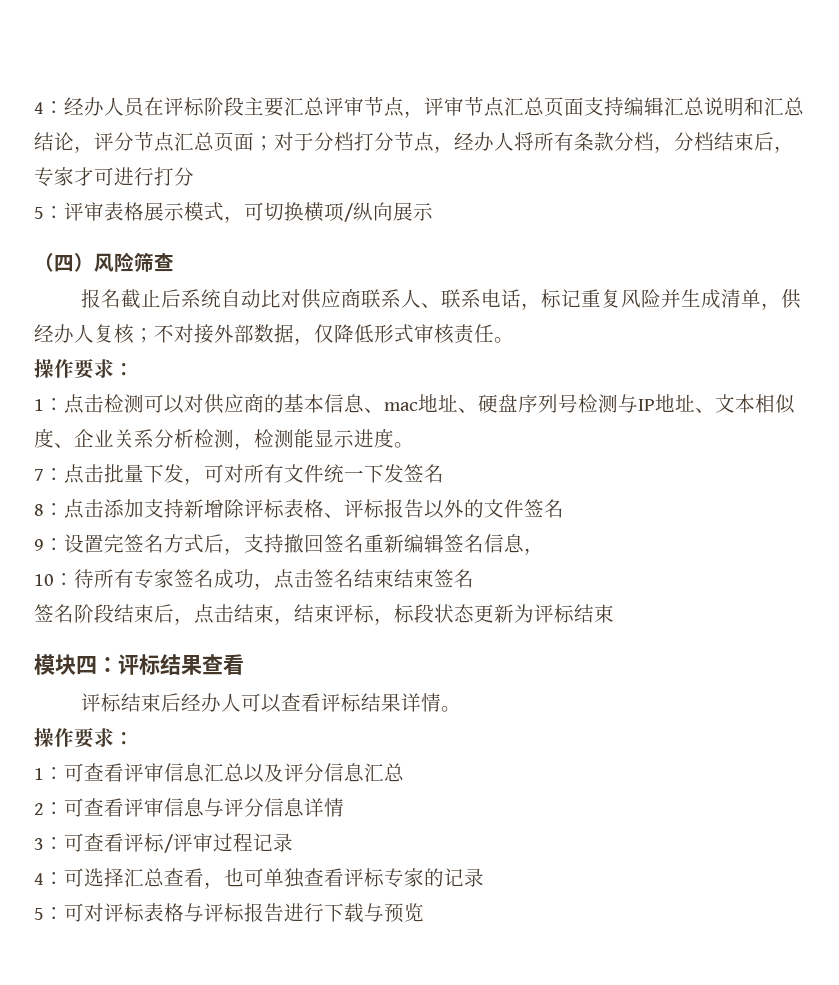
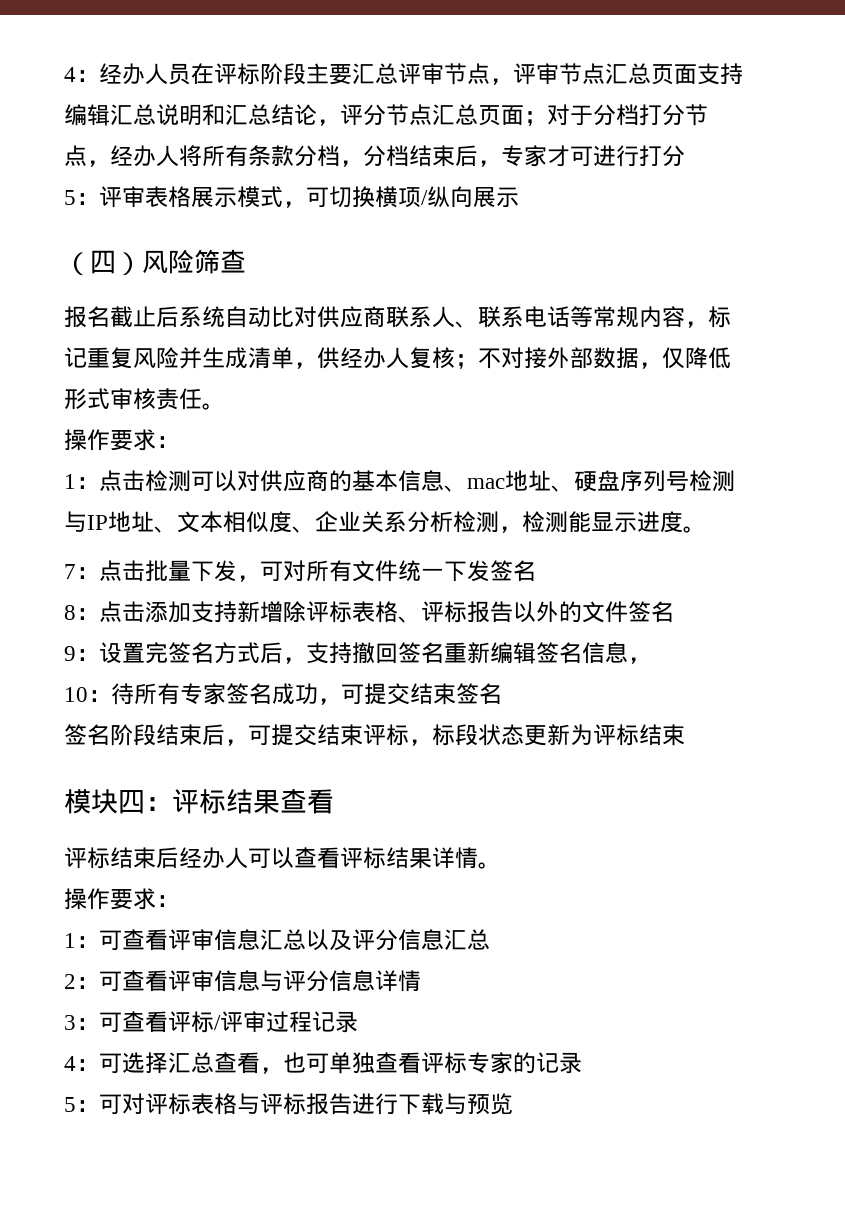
- 报名截止后系统自动比对供应商联系人、联系电话，标记重复风险并生成清单，供经办人复核；不对接外部数据，仅降低形式审核责任。
+ 报名截止后系统自动比对供应商联系人、联系电话等常规内容，标记重复风险并生成清单，供经办人复核；不对接外部数据，仅降低形式审核责任。
- 10：待所有专家签名成功，点击签名结束结束签名
+ 10：待所有专家签名成功，可提交结束签名
- 签名阶段结束后，点击结束，结束评标，标段状态更新为评标结束
+ 签名阶段结束后，可提交结束评标，标段状态更新为评标结束

